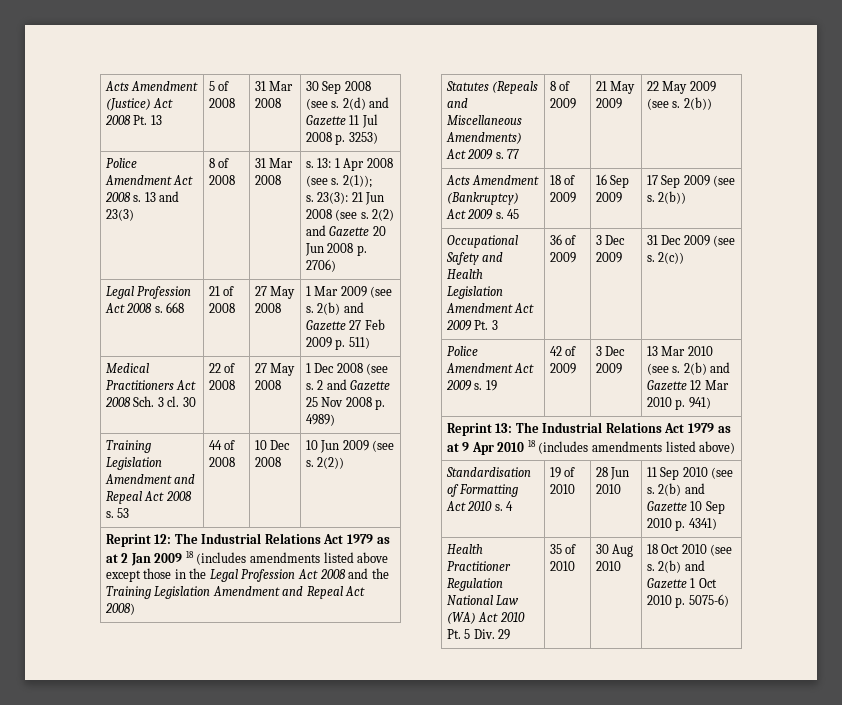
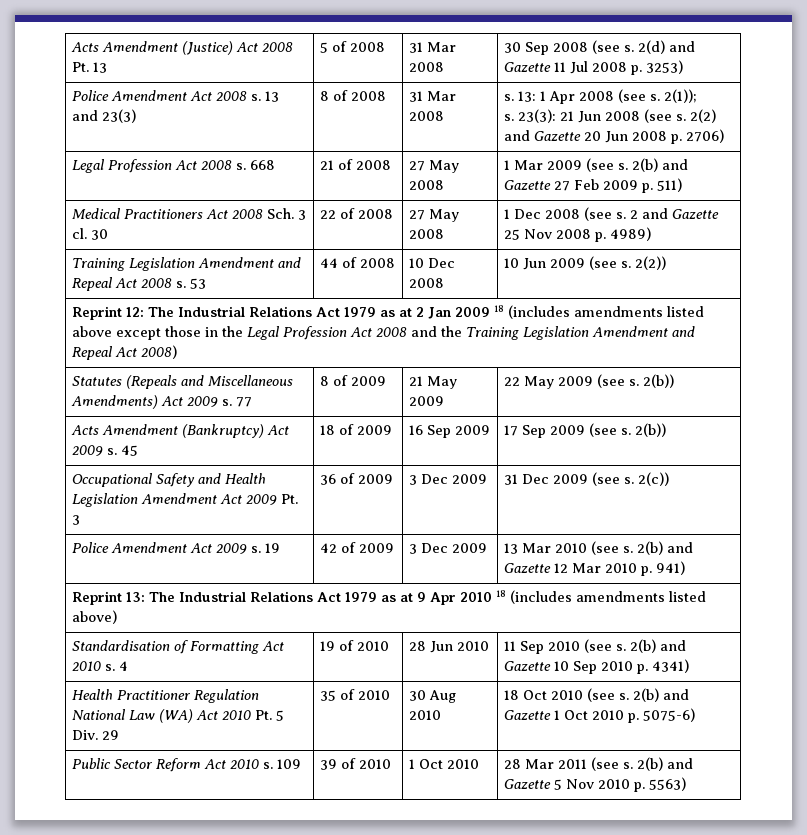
+ Public Sector Reform Act 2010 s. 109 | 39 of 2010 | 1 Oct 2010 | 28 Mar 2011 (see s. 2(b) and Gazette 5 Nov 2010 p. 5563)

